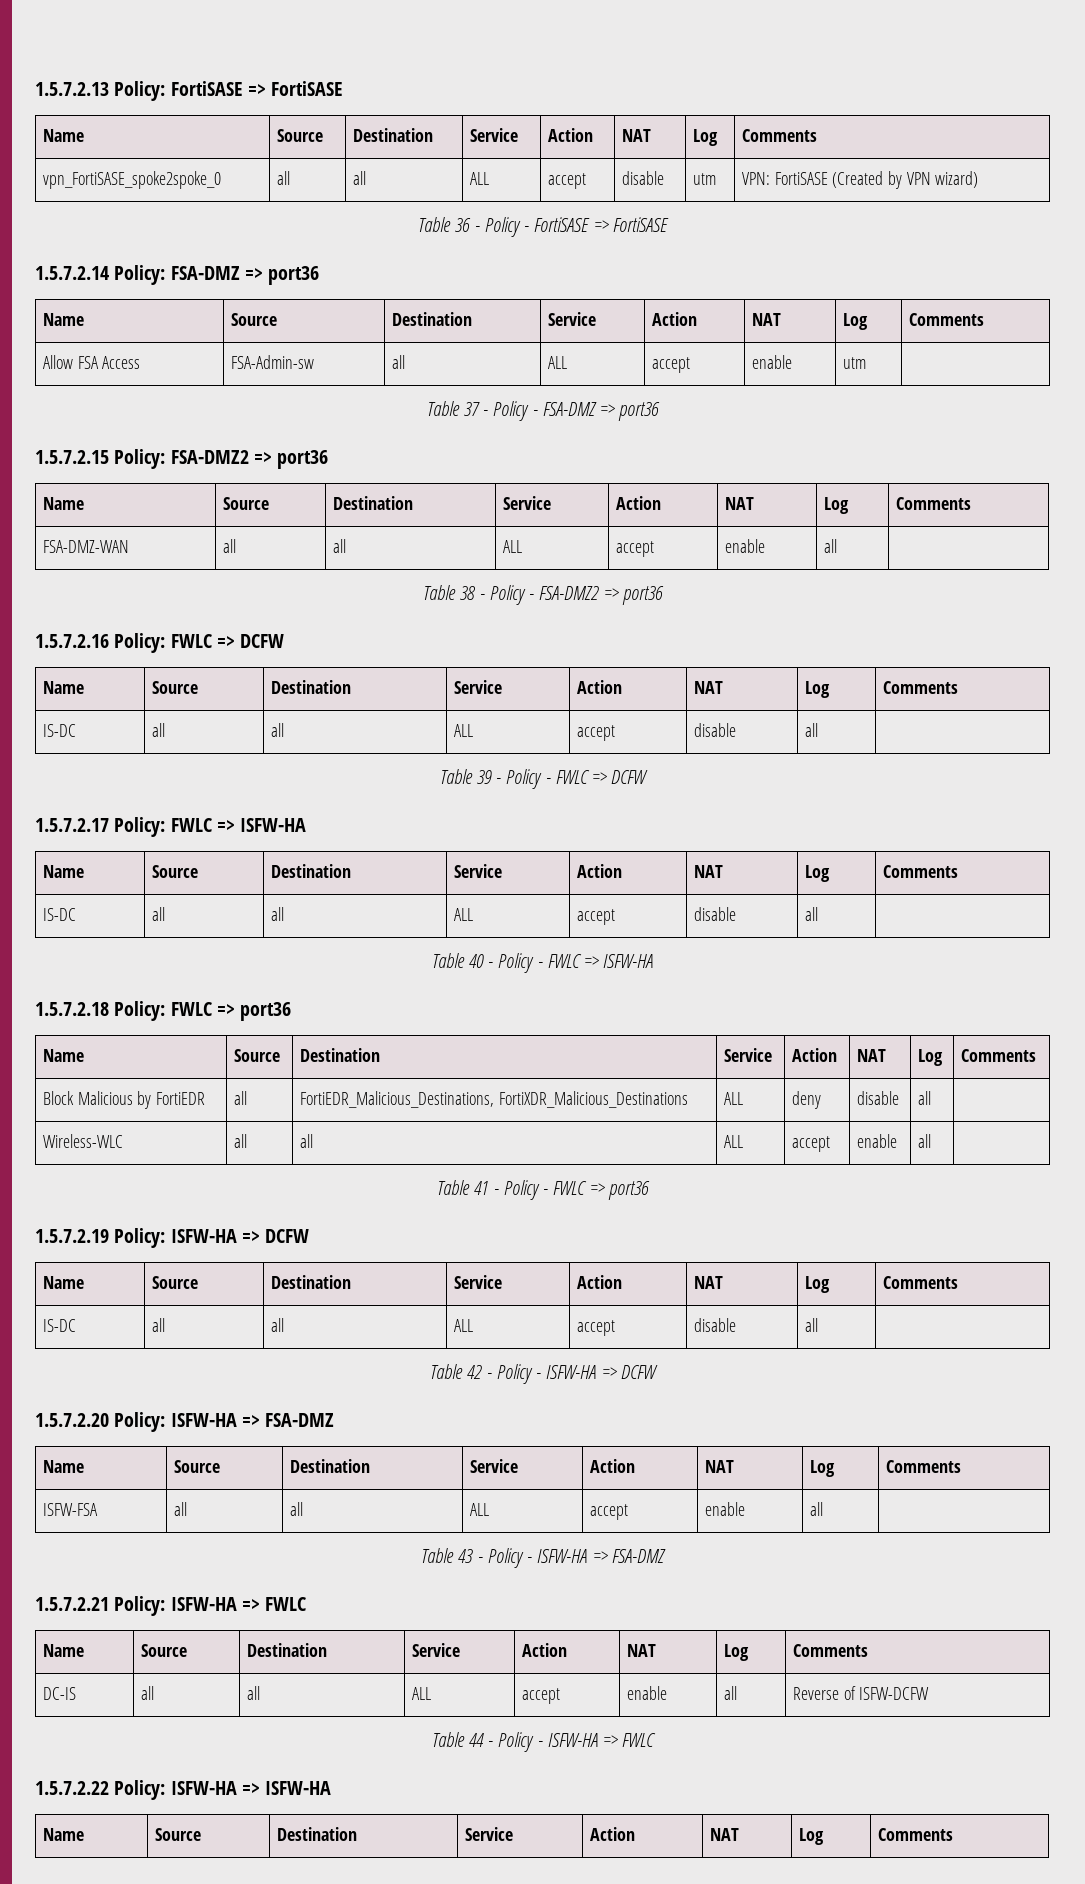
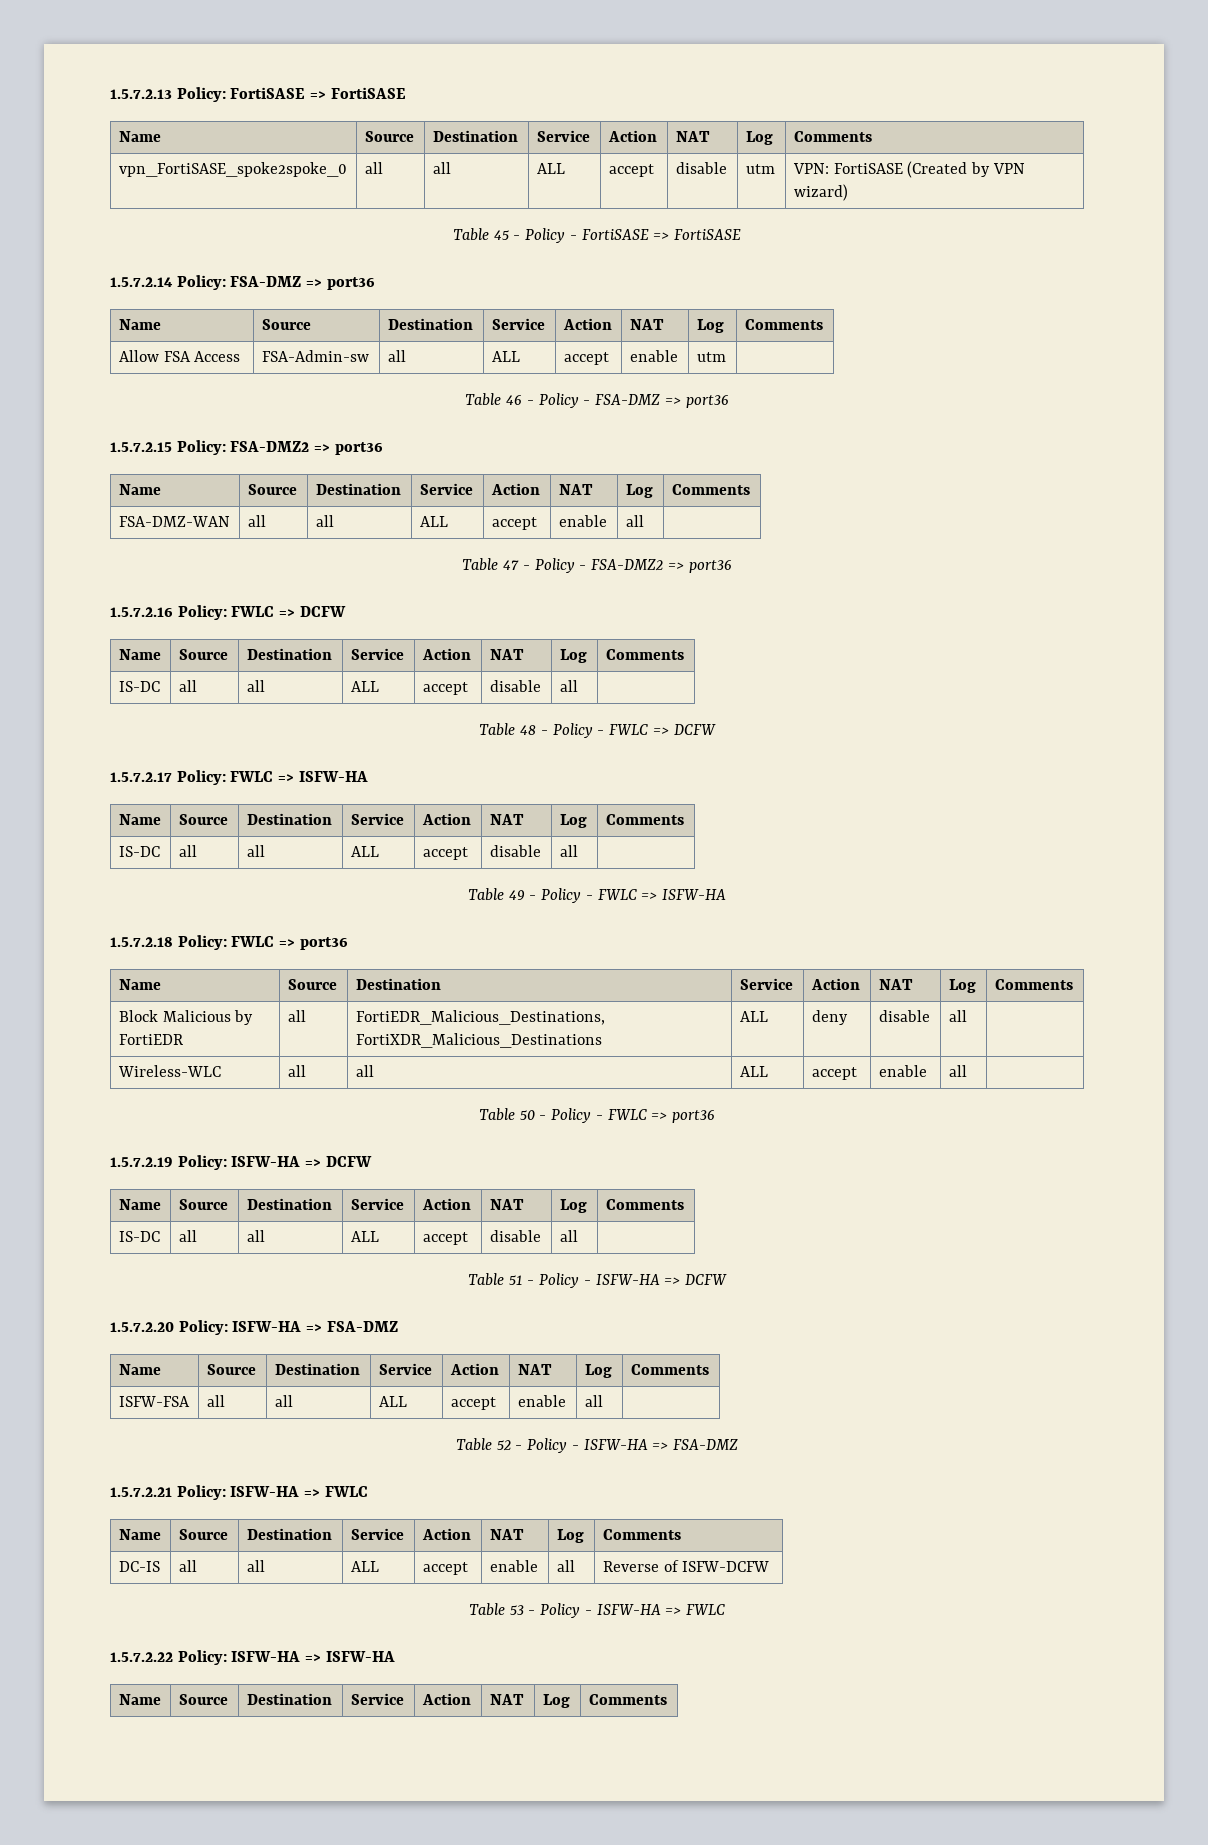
- Table 36 - Policy - FortiSASE => FortiSASE
+ Table 45 - Policy - FortiSASE => FortiSASE
- Table 37 - Policy - FSA-DMZ => port36
+ Table 46 - Policy - FSA-DMZ => port36
- Table 38 - Policy - FSA-DMZ2 => port36
+ Table 47 - Policy - FSA-DMZ2 => port36
- Table 39 - Policy - FWLC => DCFW
+ Table 48 - Policy - FWLC => DCFW
- Table 40 - Policy - FWLC => ISFW-HA
+ Table 49 - Policy - FWLC => ISFW-HA
- Table 41 - Policy - FWLC => port36
+ Table 50 - Policy - FWLC => port36
- Table 42 - Policy - ISFW-HA => DCFW
+ Table 51 - Policy - ISFW-HA => DCFW
- Table 43 - Policy - ISFW-HA => FSA-DMZ
+ Table 52 - Policy - ISFW-HA => FSA-DMZ
- Table 44 - Policy - ISFW-HA => FWLC
+ Table 53 - Policy - ISFW-HA => FWLC

